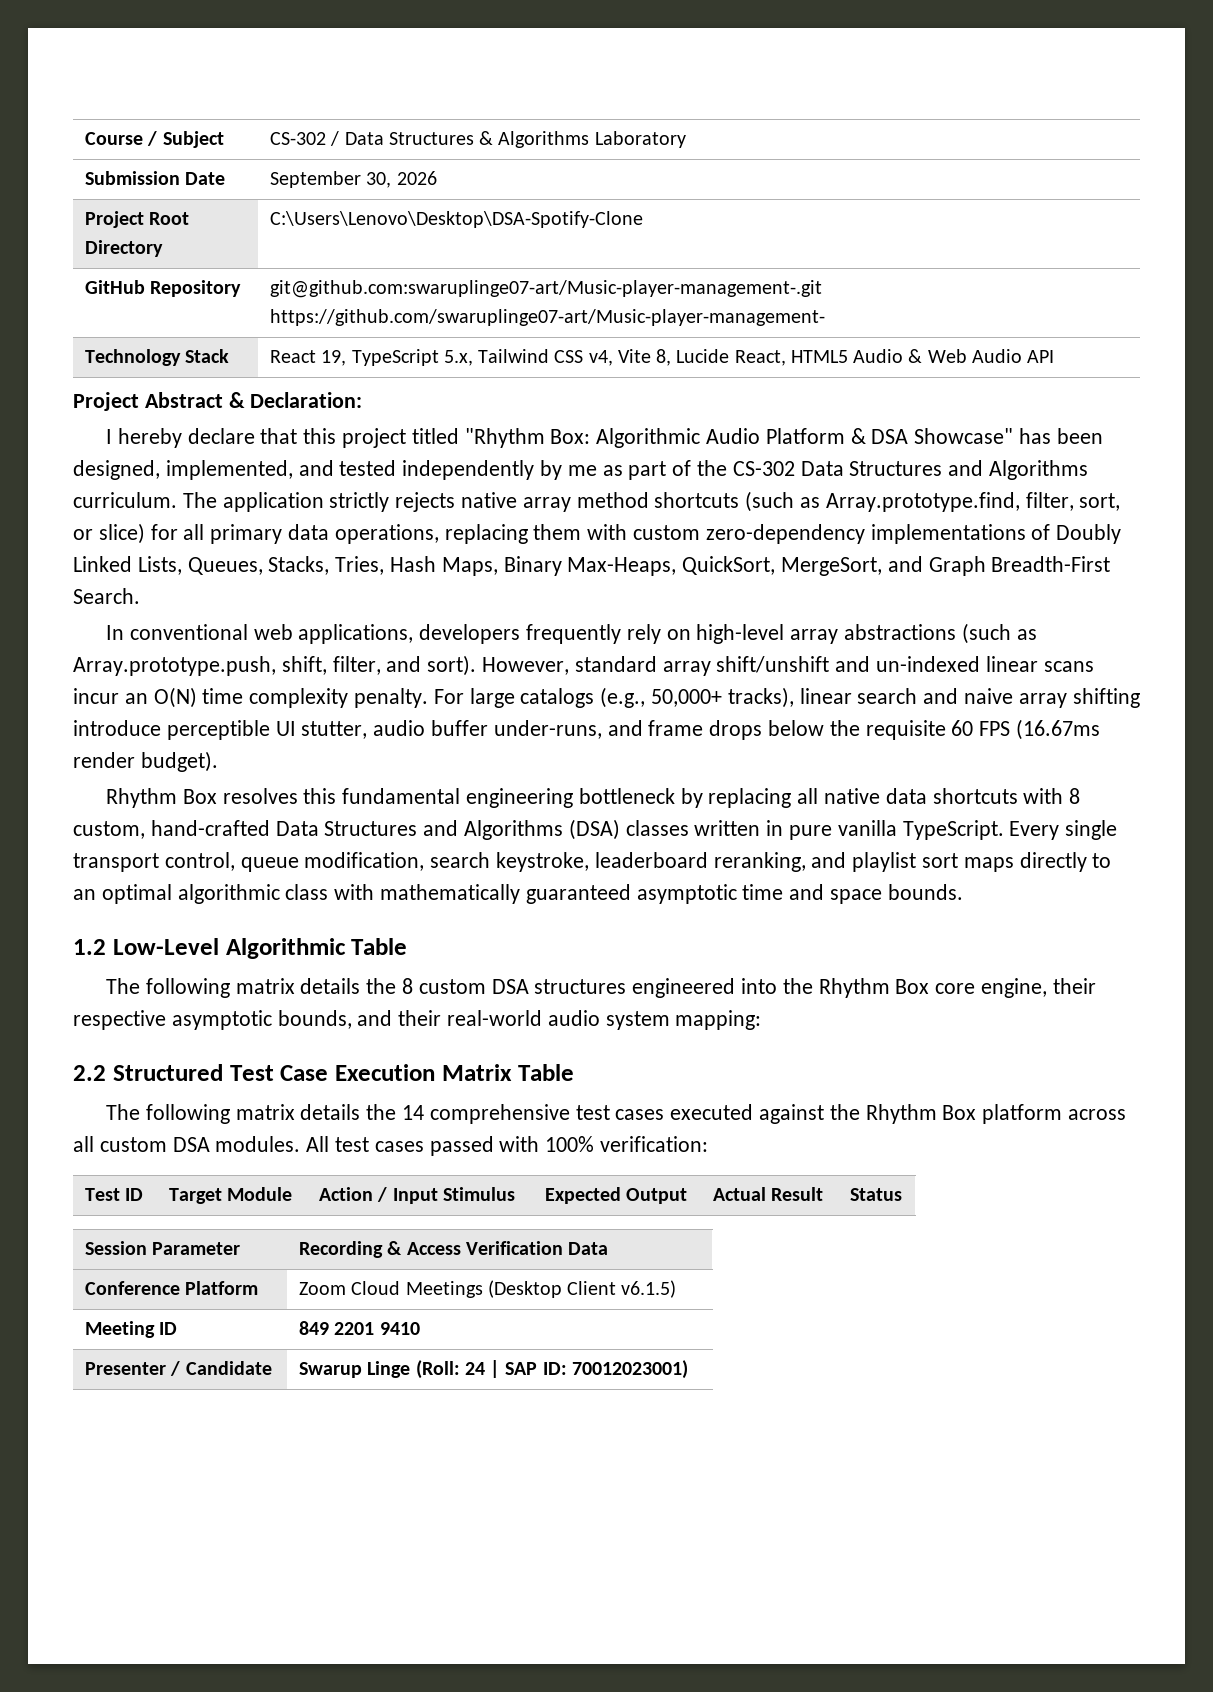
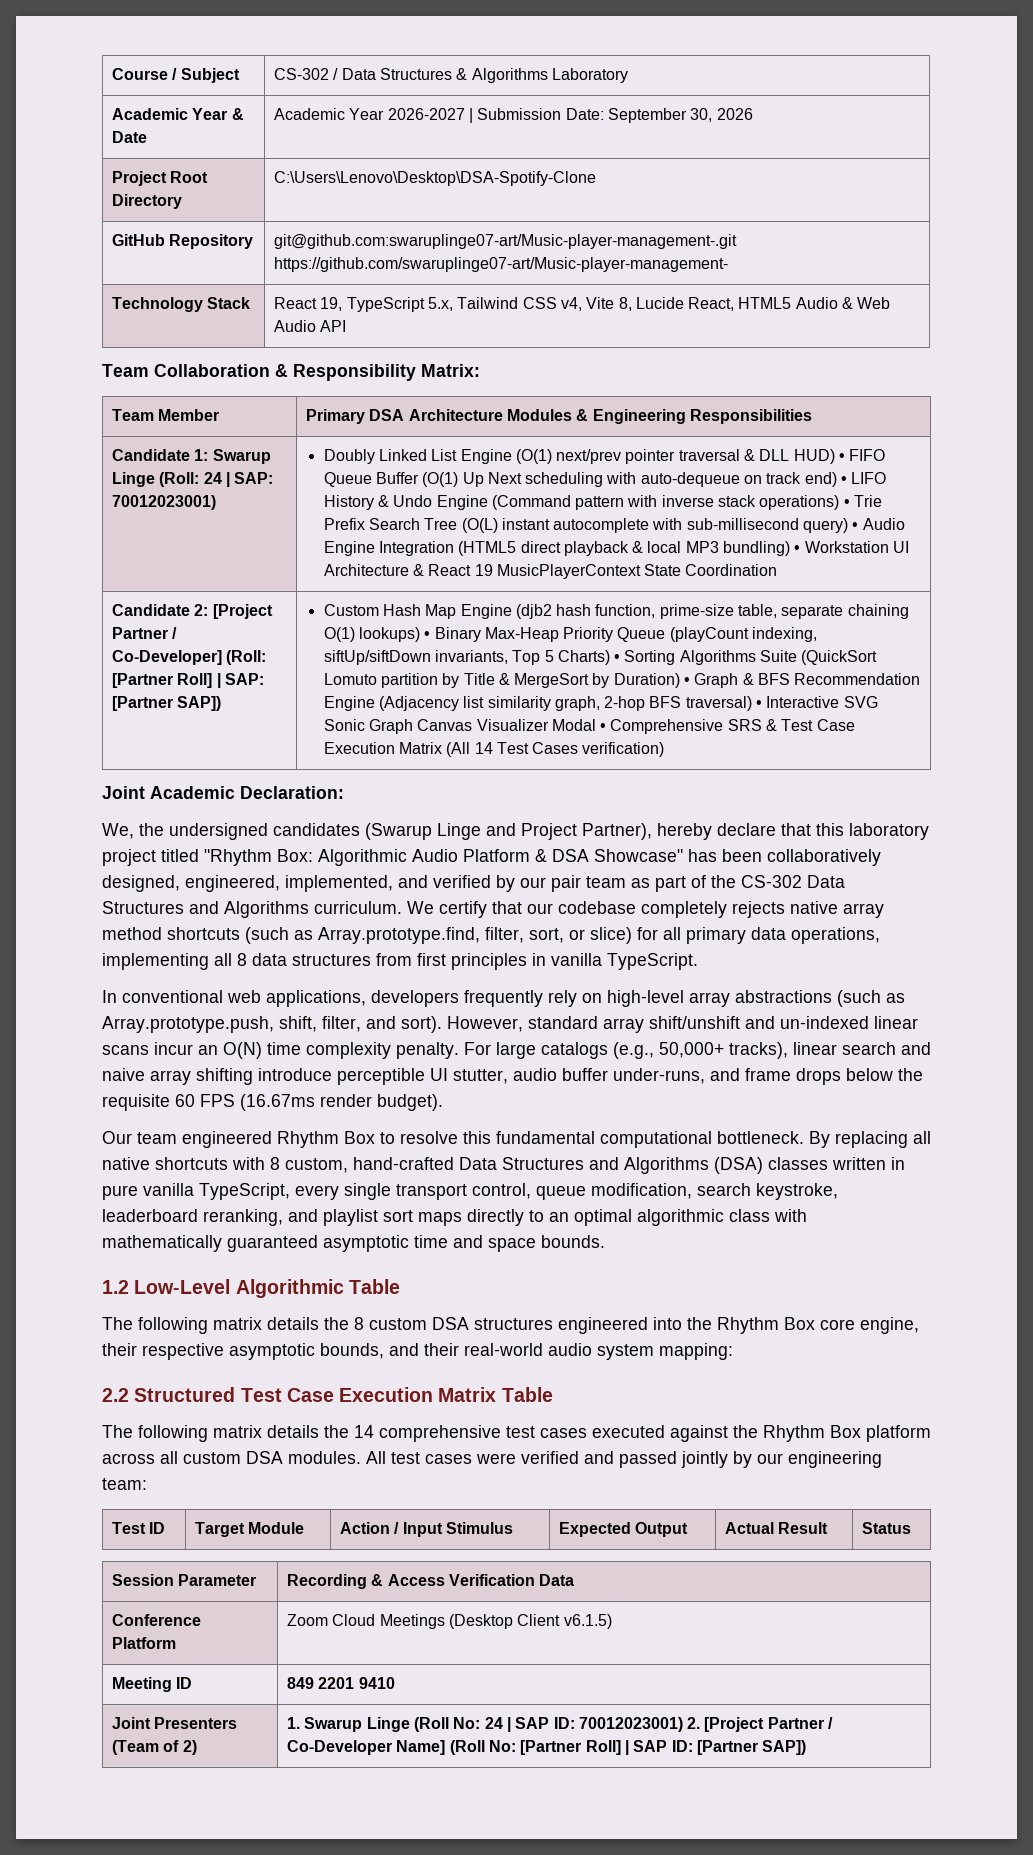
- Submission Date | September 30, 2026
+ Academic Year & Date | Academic Year 2026-2027 | Submission Date: September 30, 2026
- Project Abstract & Declaration:
- I hereby declare that this project titled "Rhythm Box: Algorithmic Audio Platform & DSA Showcase" has been designed, implemented, and tested independently by me as part of the CS-302 Data Structures and Algorithms curriculum.
+ Team Collaboration & Responsibility Matrix:
+ Team Member | Primary DSA Architecture Modules & Engineering Responsibilities
+ Candidate 1: Swarup Linge (Roll: 24 | SAP: 70012023001) | Doubly Linked List Engine (O(1) next/prev pointer traversal & DLL HUD) • FIFO Queue Buffer (O(1) Up Next scheduling with auto-dequeue on track end) • LIFO History & Undo Engine (Command pattern with inverse stack operations) • Trie Prefix Search Tree (O(L) instant autocomplete with sub-millisecond query) • Audio Engine Integration (HTML5 direct playback & local MP3 bundling) • Workstation UI Architecture & React 19 MusicPlayerContext State Coordination
+ Candidate 2: [Project Partner / Co-Developer] (Roll: [Partner Roll] | SAP: [Partner SAP]) | Custom Hash Map Engine (djb2 hash function, prime-size table, separate chaining O(1) lookups) • Binary Max-Heap Priority Queue (playCount indexing, siftUp/siftDown invariants, Top 5 Charts) • Sorting Algorithms Suite (QuickSort Lomuto partition by Title & MergeSort by Duration) • Graph & BFS Recommendation Engine (Adjacency list similarity graph, 2-hop BFS traversal) • Interactive SVG Sonic Graph Canvas Visualizer Modal • Comprehensive SRS & Test Case Execution Matrix (All 14 Test Cases verification)
+ Joint Academic Declaration:
+ We, the undersigned candidates (Swarup Linge and Project Partner), hereby declare that this laboratory project titled "Rhythm Box: Algorithmic Audio Platform & DSA Showcase" has been collaboratively designed, engineered, implemented, and verified by our pair team as part of the CS-302 Data Structures and Algorithms curriculum.
- The application strictly rejects native array method shortcuts (such as Array.prototype.find, filter, sort, or slice) for all primary data operations, replacing them with custom zero-dependency implementations of Doubly Linked Lists, Queues, Stacks, Tries, Hash Maps, Binary Max-Heaps, QuickSort, MergeSort, and Graph Breadth-First Search.
+ We certify that our codebase completely rejects native array method shortcuts (such as Array.prototype.find, filter, sort, or slice) for all primary data operations, implementing all 8 data structures from first principles in vanilla TypeScript.
- Rhythm Box resolves this fundamental engineering bottleneck by replacing all native data shortcuts with 8 custom, hand-crafted Data Structures and Algorithms (DSA) classes written in pure vanilla TypeScript. Every single transport control, queue modification, search keystroke, leaderboard reranking, and playlist sort maps directly to an optimal algorithmic class with mathematically guaranteed asymptotic time and space bounds.
+ Our team engineered Rhythm Box to resolve this fundamental computational bottleneck. By replacing all native shortcuts with 8 custom, hand-crafted Data Structures and Algorithms (DSA) classes written in pure vanilla TypeScript, every single transport control, queue modification, search keystroke, leaderboard reranking, and playlist sort maps directly to an optimal algorithmic class with mathematically guaranteed asymptotic time and space bounds.
- All test cases passed with 100% verification:
+ All test cases were verified and passed jointly by our engineering team:
- Presenter / Candidate | Swarup Linge (Roll: 24 | SAP ID: 70012023001)
+ Joint Presenters (Team of 2) | 1. Swarup Linge (Roll No: 24 | SAP ID: 70012023001) 2. [Project Partner / Co-Developer Name] (Roll No: [Partner Roll] | SAP ID: [Partner SAP])

